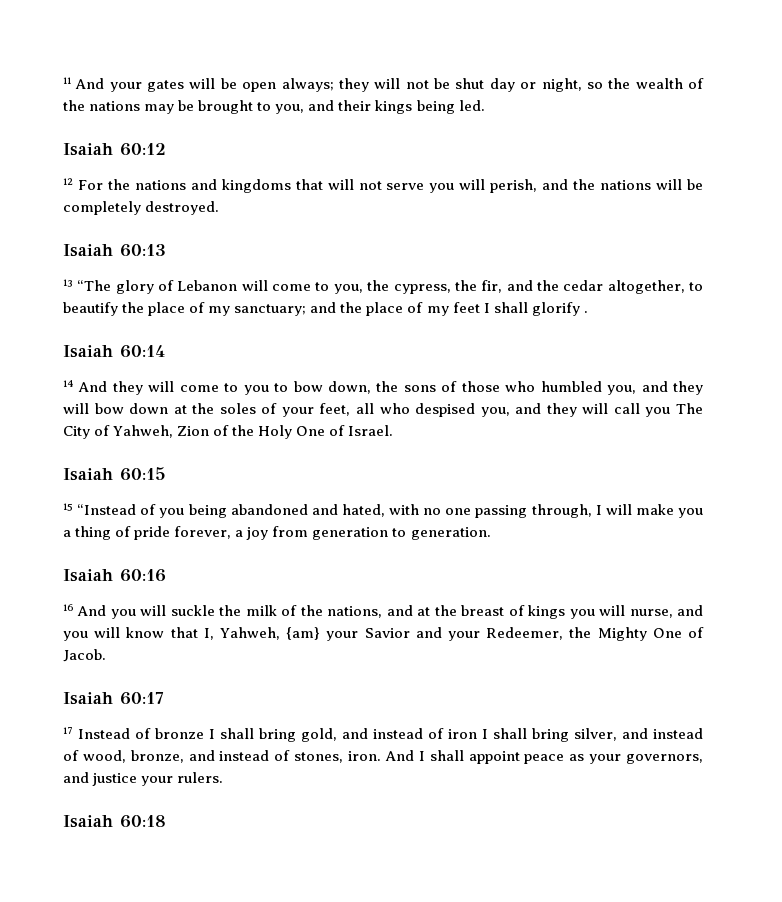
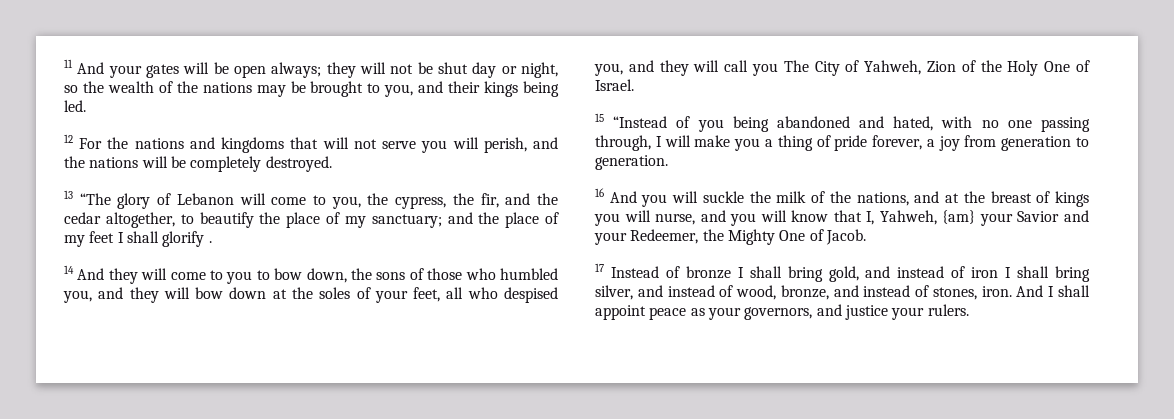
- Isaiah 60:12
- Isaiah 60:13
- Isaiah 60:14
- Isaiah 60:15
- Isaiah 60:16
- Isaiah 60:17
- Isaiah 60:18

